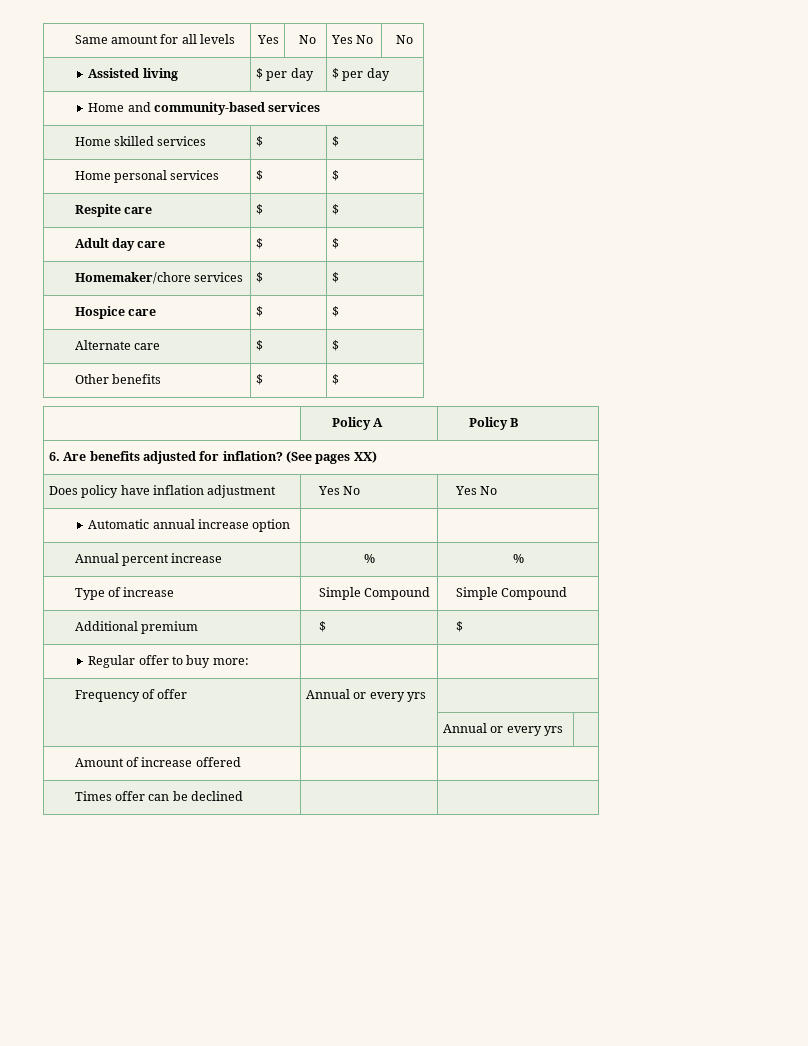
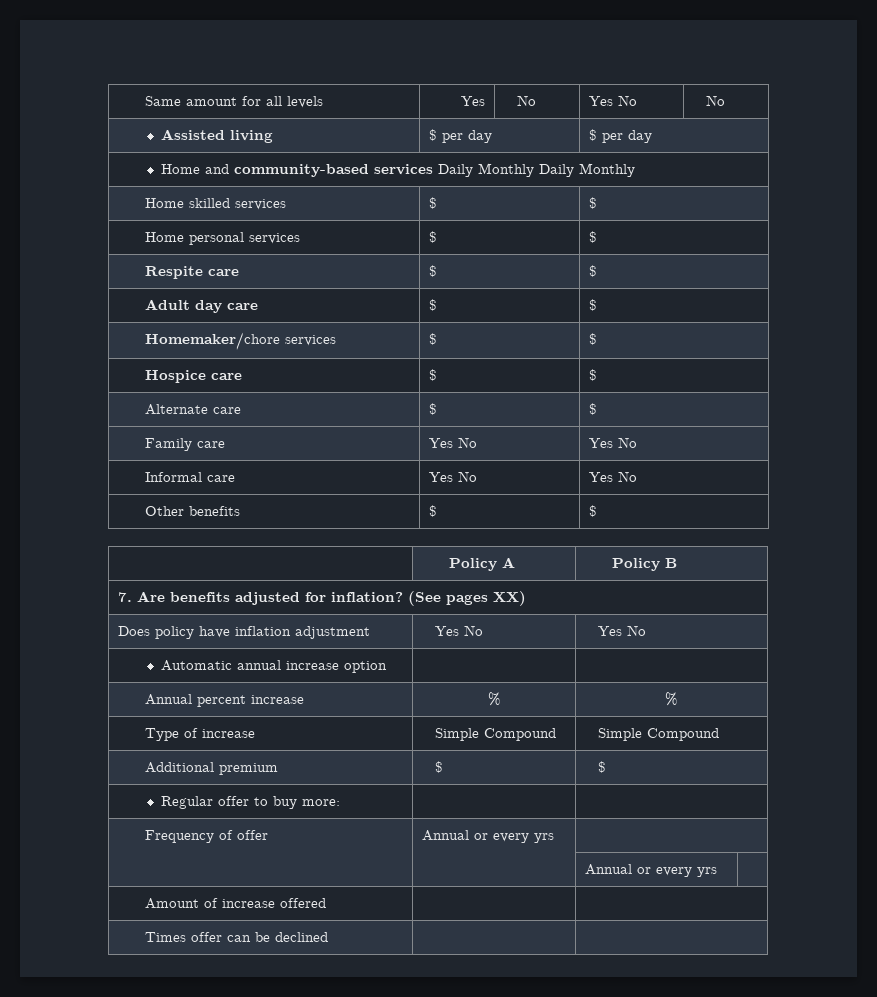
- Home and community-based services
+ Home and community-based services Daily Monthly Daily Monthly
+ Family care | Yes No | Yes No
+ Informal care | Yes No | Yes No
- 6. Are benefits adjusted for inflation? (See pages XX)
+ 7. Are benefits adjusted for inflation? (See pages XX)

